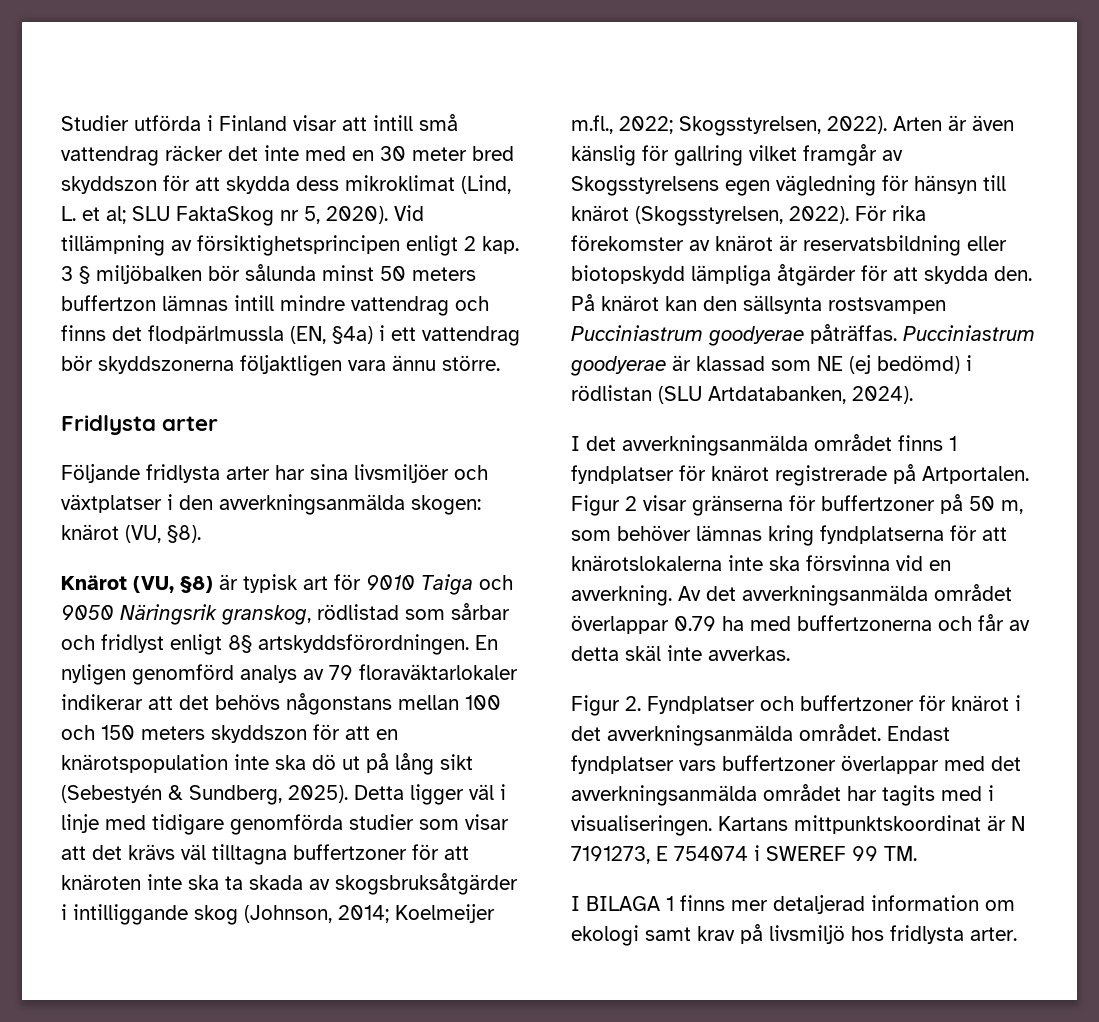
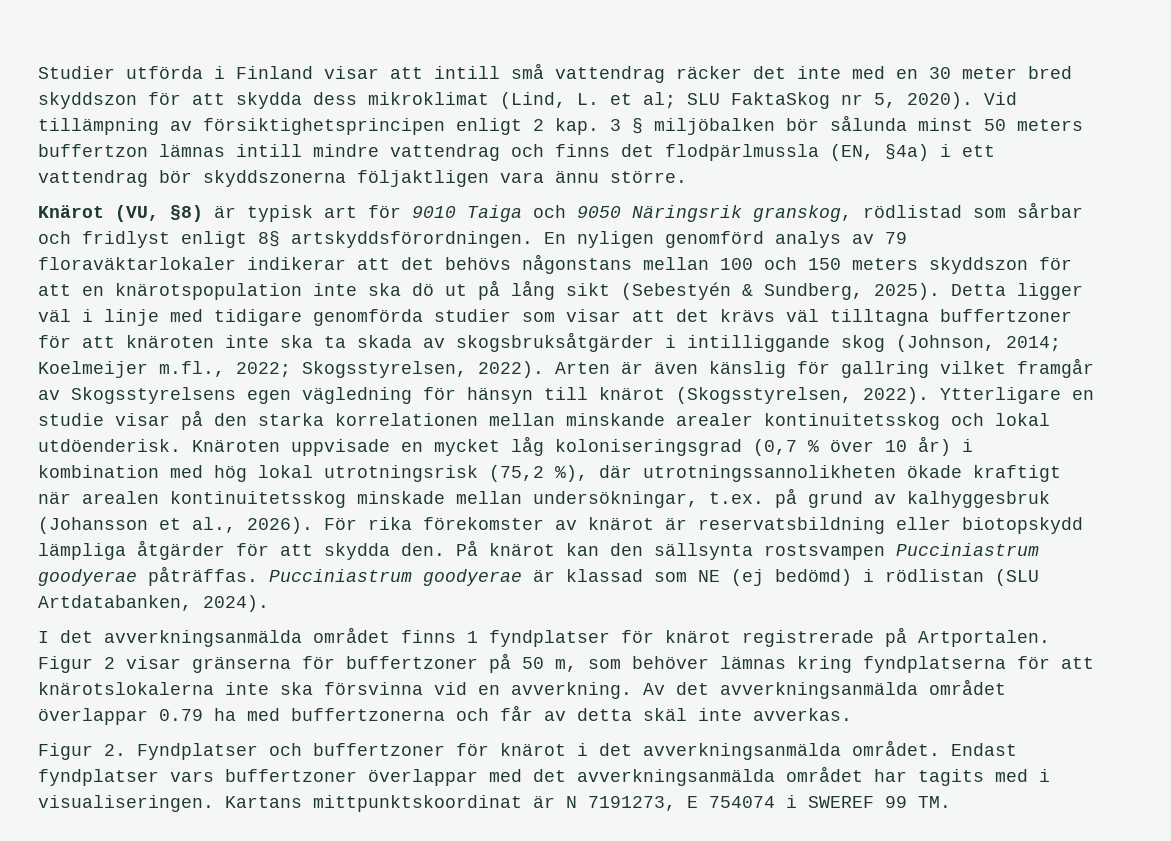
- Fridlysta arter
- Följande fridlysta arter har sina livsmiljöer och växtplatser i den avverkningsanmälda skogen: knärot (VU, §8).
+ Ytterligare en studie visar på den starka korrelationen mellan minskande arealer kontinuitetsskog och lokal utdöenderisk. Knäroten uppvisade en mycket låg koloniseringsgrad (0,7 % över 10 år) i kombination med hög lokal utrotningsrisk (75,2 %), där utrotningssannolikheten ökade kraftigt när arealen kontinuitetsskog minskade mellan undersökningar, t.ex. på grund av kalhyggesbruk (Johansson et al., 2026).
- I BILAGA 1 finns mer detaljerad information om ekologi samt krav på livsmiljö hos fridlysta arter.

